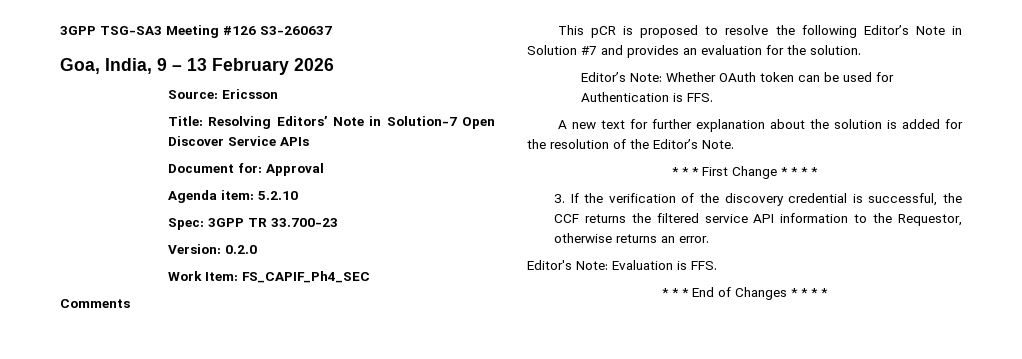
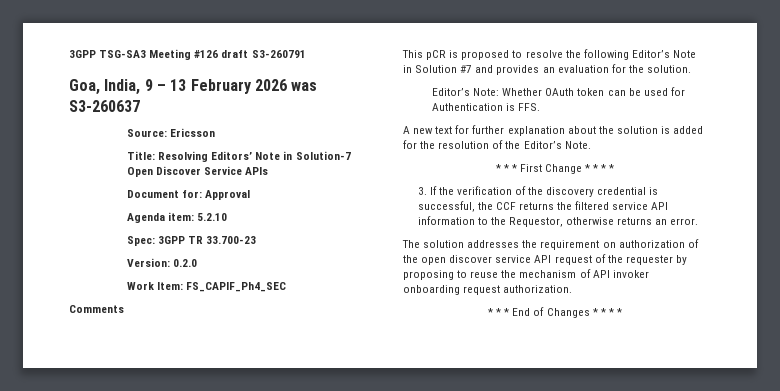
- 3GPP TSG-SA3 Meeting #126 S3-260637
+ 3GPP TSG-SA3 Meeting #126 draft S3-260791
- Goa, India, 9 – 13 February 2026
+ Goa, India, 9 – 13 February 2026 was S3-260637
- Editor's Note: Evaluation is FFS.
+ The solution addresses the requirement on authorization of the open discover service API request of the requester by proposing to reuse the mechanism of API invoker onboarding request authorization.

